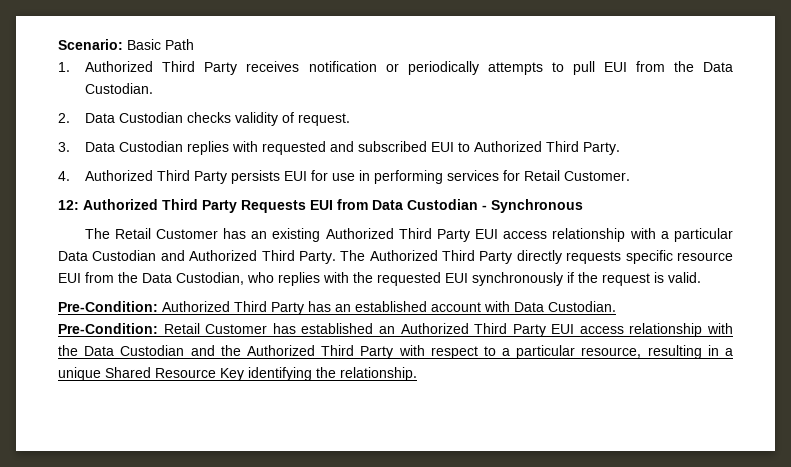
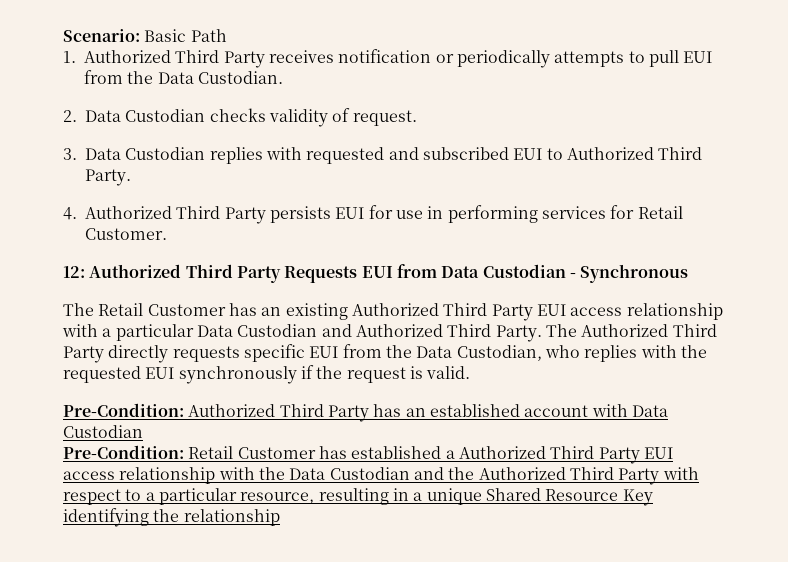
- The Authorized Third Party directly requests specific resource EUI from the Data Custodian, who replies with the requested EUI synchronously if the request is valid.
+ The Authorized Third Party directly requests specific EUI from the Data Custodian, who replies with the requested EUI synchronously if the request is valid.
- Pre-Condition: Authorized Third Party has an established account with Data Custodian.
+ Pre-Condition: Authorized Third Party has an established account with Data Custodian
- Pre-Condition: Retail Customer has established an Authorized Third Party EUI access relationship with the Data Custodian and the Authorized Third Party with respect to a particular resource, resulting in a unique Shared Resource Key identifying the relationship.
+ Pre-Condition: Retail Customer has established a Authorized Third Party EUI access relationship with the Data Custodian and the Authorized Third Party with respect to a particular resource, resulting in a unique Shared Resource Key identifying the relationship

